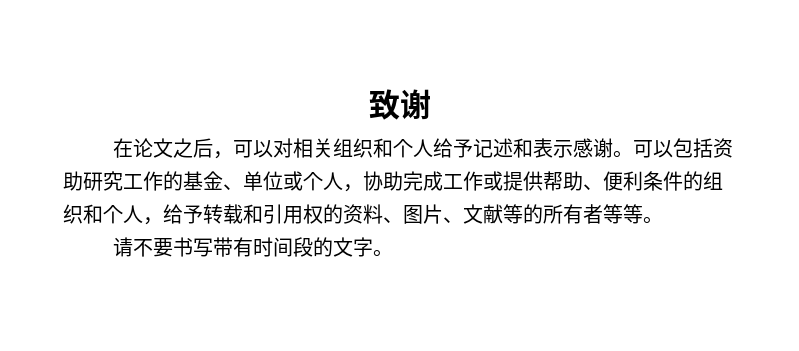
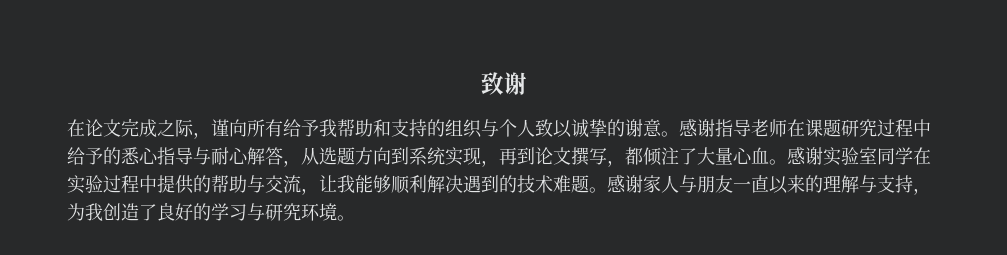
- 在论文之后，可以对相关组织和个人给予记述和表示感谢。可以包括资助研究工作的基金、单位或个人，协助完成工作或提供帮助、便利条件的组织和个人，给予转载和引用权的资料、图片、文献等的所有者等等。
- 请不要书写带有时间段的文字。
+ 在论文完成之际，谨向所有给予我帮助和支持的组织与个人致以诚挚的谢意。感谢指导老师在课题研究过程中给予的悉心指导与耐心解答，从选题方向到系统实现，再到论文撰写，都倾注了大量心血。感谢实验室同学在实验过程中提供的帮助与交流，让我能够顺利解决遇到的技术难题。感谢家人与朋友一直以来的理解与支持，为我创造了良好的学习与研究环境。

